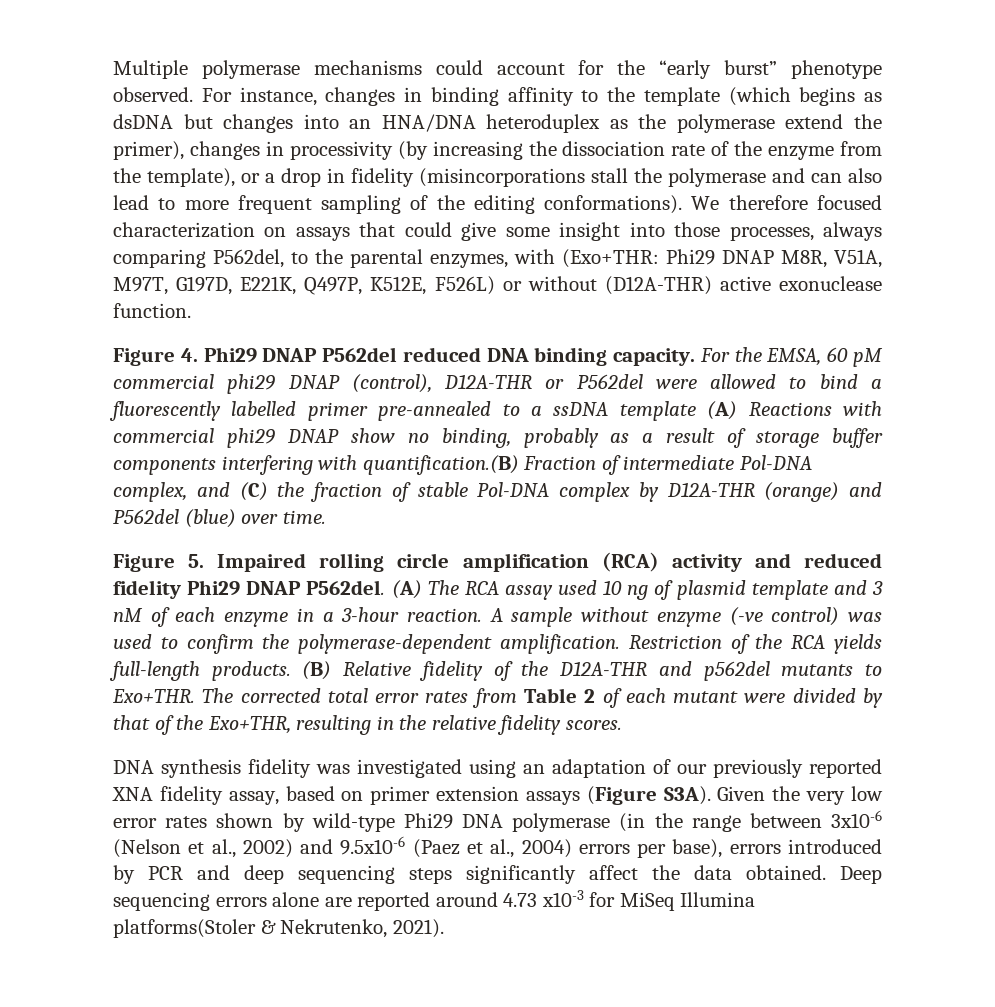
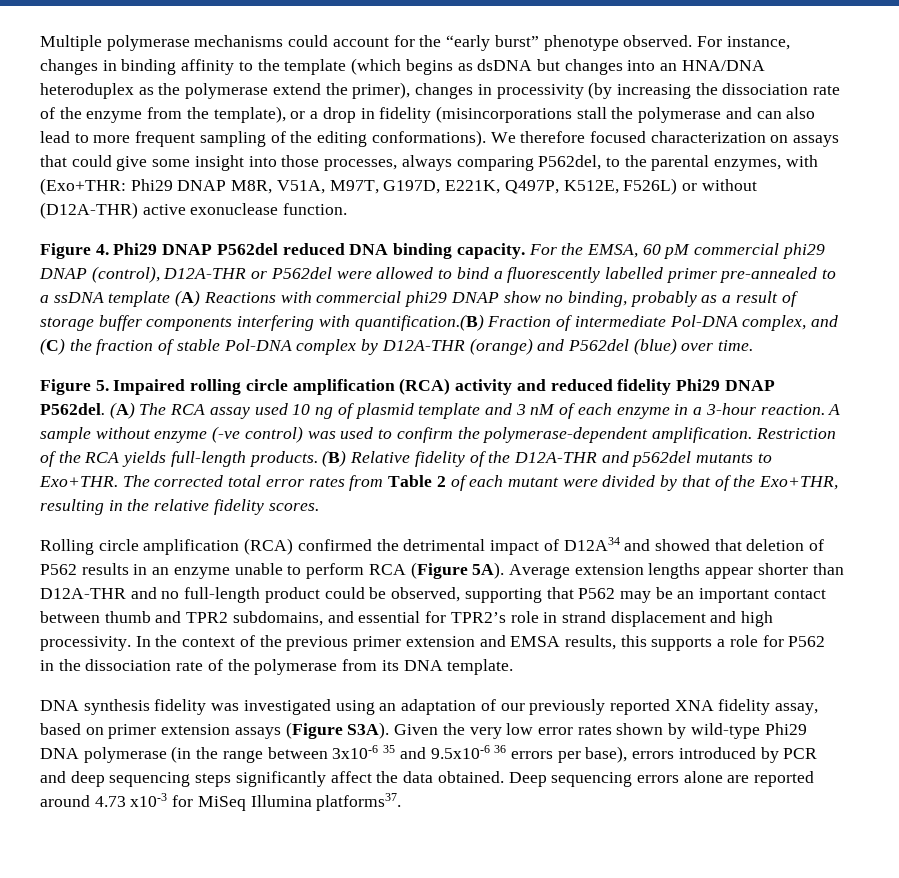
+ Rolling circle amplification (RCA) confirmed the detrimental impact of D12A34 and showed that deletion of P562 results in an enzyme unable to perform RCA (Figure 5A). Average extension lengths appear shorter than D12A-THR and no full-length product could be observed, supporting that P562 may be an important contact between thumb and TPR2 subdomains, and essential for TPR2’s role in strand displacement and high processivity. In the context of the previous primer extension and EMSA results, this supports a role for P562 in the dissociation rate of the polymerase from its DNA template.
- Given the very low error rates shown by wild-type Phi29 DNA polymerase (in the range between 3x10-6 (Nelson et al., 2002) and 9.5x10-6 (Paez et al., 2004) errors per base), errors introduced by PCR and deep sequencing steps significantly affect the data obtained.
+ Given the very low error rates shown by wild-type Phi29 DNA polymerase (in the range between 3x10-6 35 and 9.5x10-6 36 errors per base), errors introduced by PCR and deep sequencing steps significantly affect the data obtained.
- Deep sequencing errors alone are reported around 4.73 x10-3 for MiSeq Illumina platforms(Stoler & Nekrutenko, 2021).
+ Deep sequencing errors alone are reported around 4.73 x10-3 for MiSeq Illumina platforms37.

